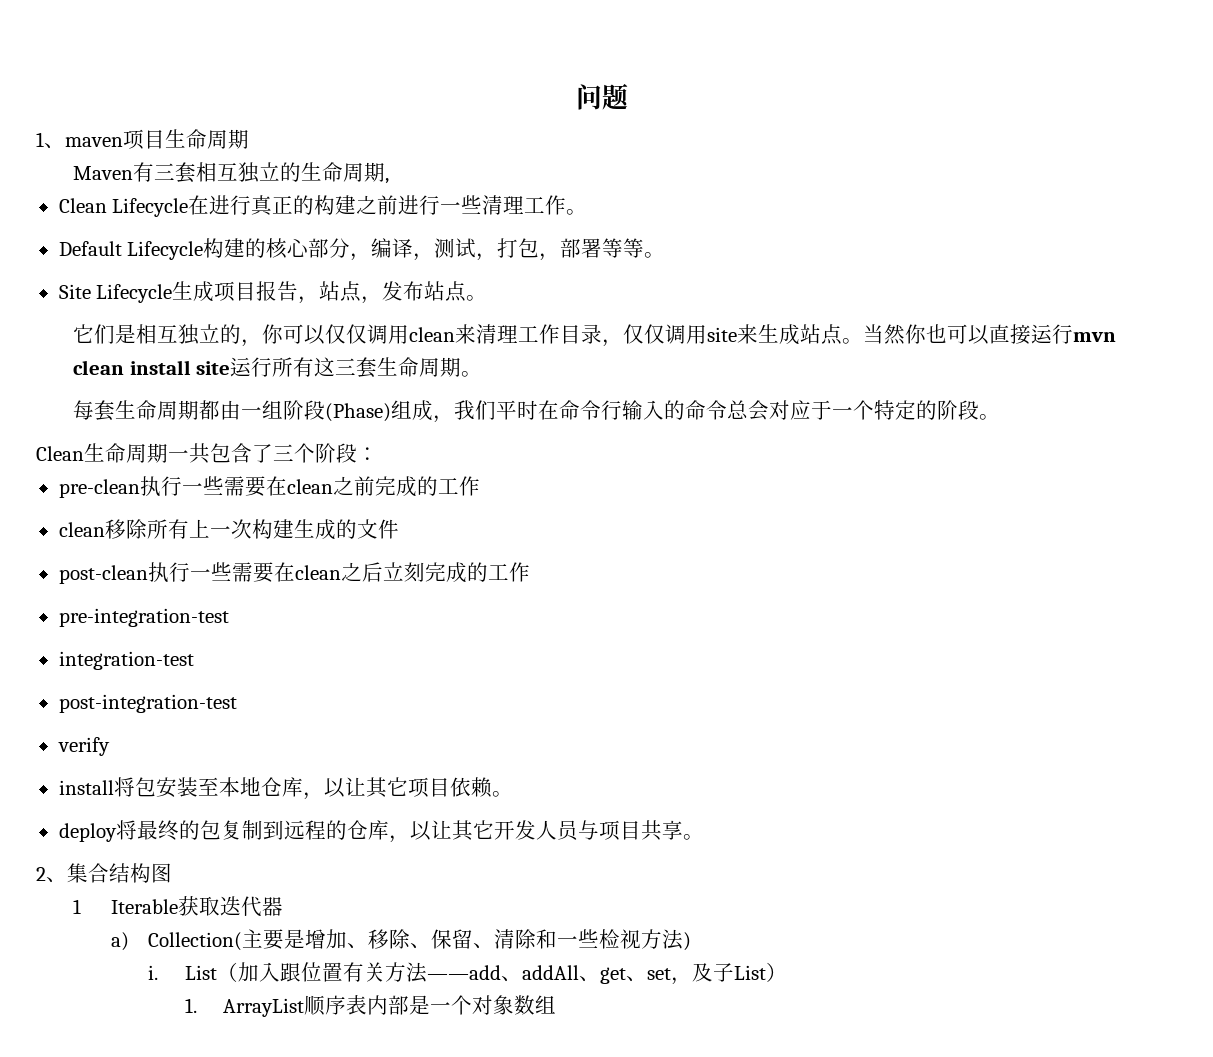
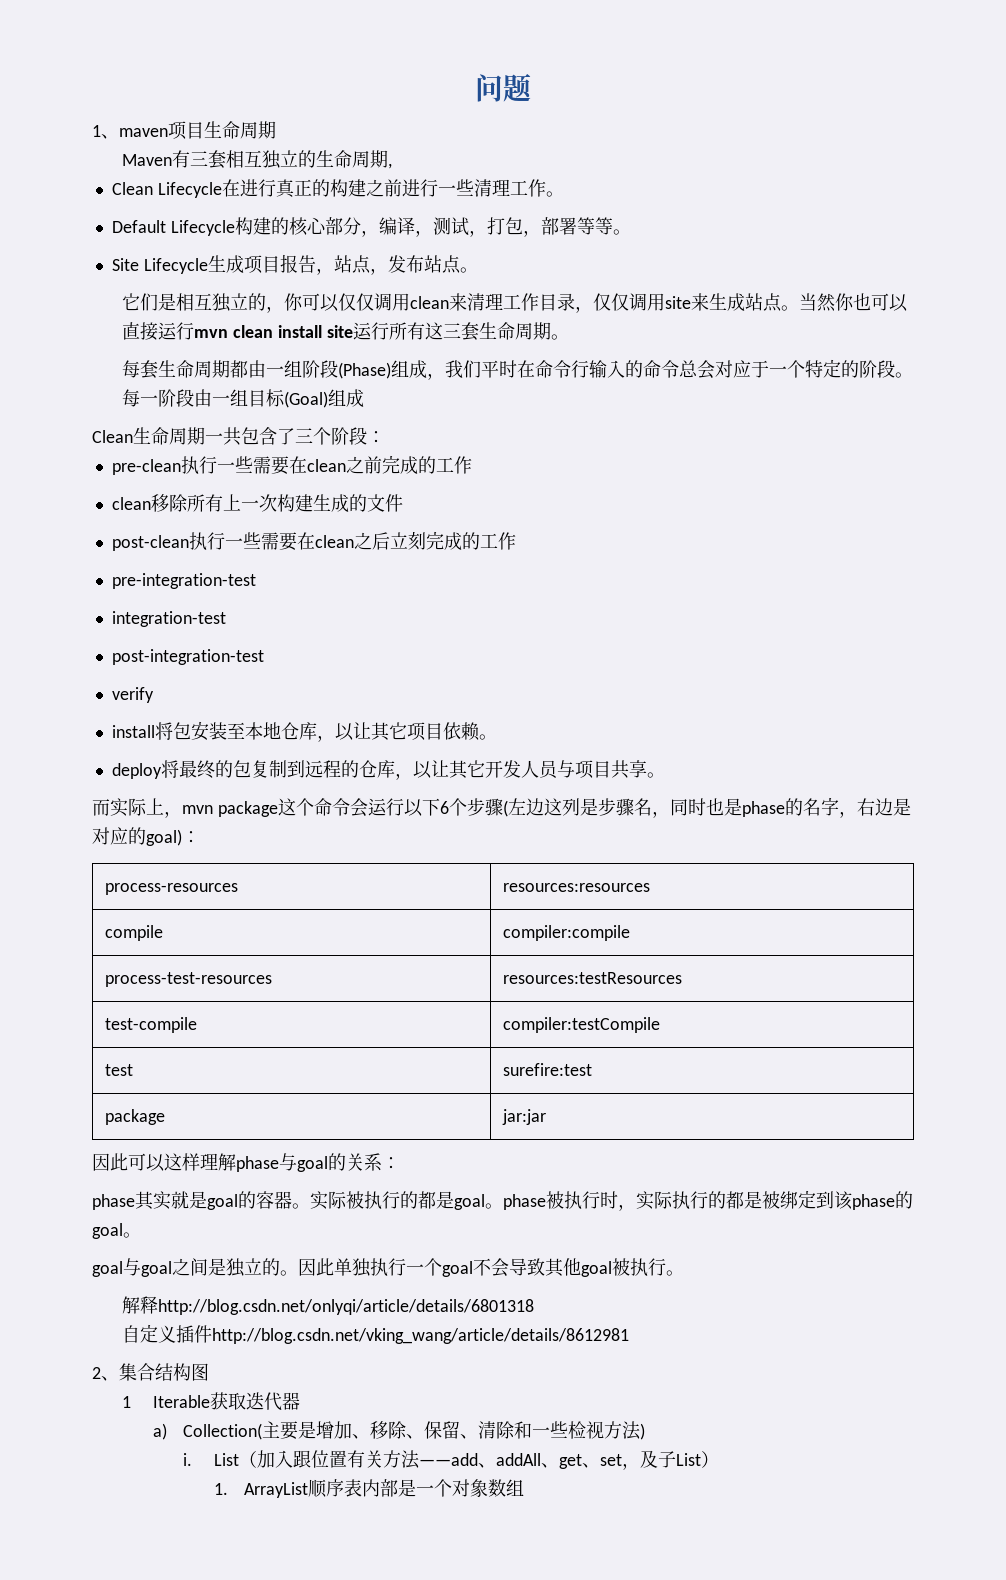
+ 每一阶段由一组目标(Goal)组成
+ 而实际上，mvn package这个命令会运行以下6个步骤(左边这列是步骤名，同时也是phase的名字，右边是对应的goal)：
+ process-resources | resources:resources
+ compile | compiler:compile
+ process-test-resources | resources:testResources
+ test-compile | compiler:testCompile
+ test | surefire:test
+ package | jar:jar
+ 因此可以这样理解phase与goal的关系：
+ phase其实就是goal的容器。实际被执行的都是goal。phase被执行时，实际执行的都是被绑定到该phase的goal。
+ goal与goal之间是独立的。因此单独执行一个goal不会导致其他goal被执行。
+ 解释http://blog.csdn.net/onlyqi/article/details/6801318
+ 自定义插件http://blog.csdn.net/vking_wang/article/details/8612981

